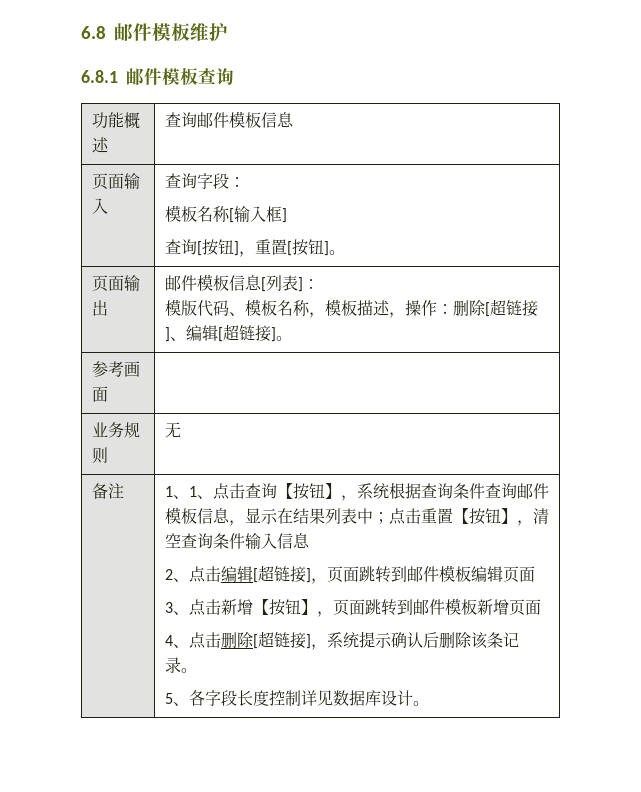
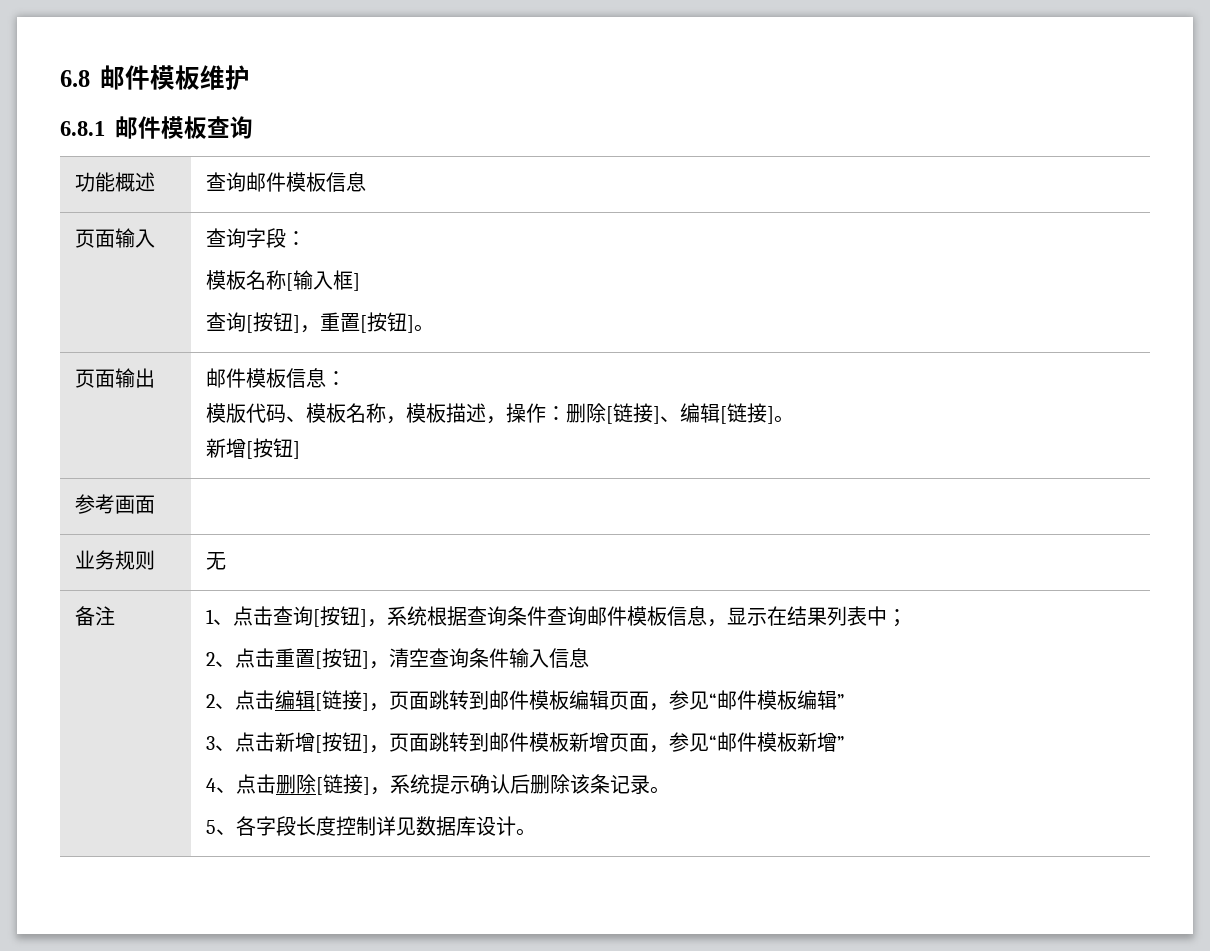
- 页面输出 | 邮件模板信息[列表]：
- 模版代码、模板名称，模板描述，操作：删除[超链接]、编辑[超链接]。
+ 页面输出 | 邮件模板信息：
+ 模版代码、模板名称，模板描述，操作：删除[链接]、编辑[链接]。
+ 新增[按钮]
- 1、1、点击查询【按钮】，系统根据查询条件查询邮件模板信息，显示在结果列表中；点击重置【按钮】，清空查询条件输入信息
+ 1、点击查询[按钮]，系统根据查询条件查询邮件模板信息，显示在结果列表中；
+ 2、点击重置[按钮]，清空查询条件输入信息
- 2、点击编辑[超链接]，页面跳转到邮件模板编辑页面
+ 2、点击编辑[链接]，页面跳转到邮件模板编辑页面，参见“邮件模板编辑”
- 3、点击新增【按钮】，页面跳转到邮件模板新增页面
+ 3、点击新增[按钮]，页面跳转到邮件模板新增页面，参见“邮件模板新增”
- 4、点击删除[超链接]，系统提示确认后删除该条记录。
+ 4、点击删除[链接]，系统提示确认后删除该条记录。

